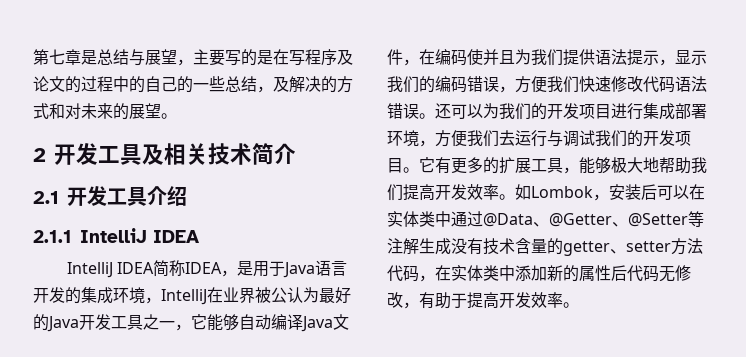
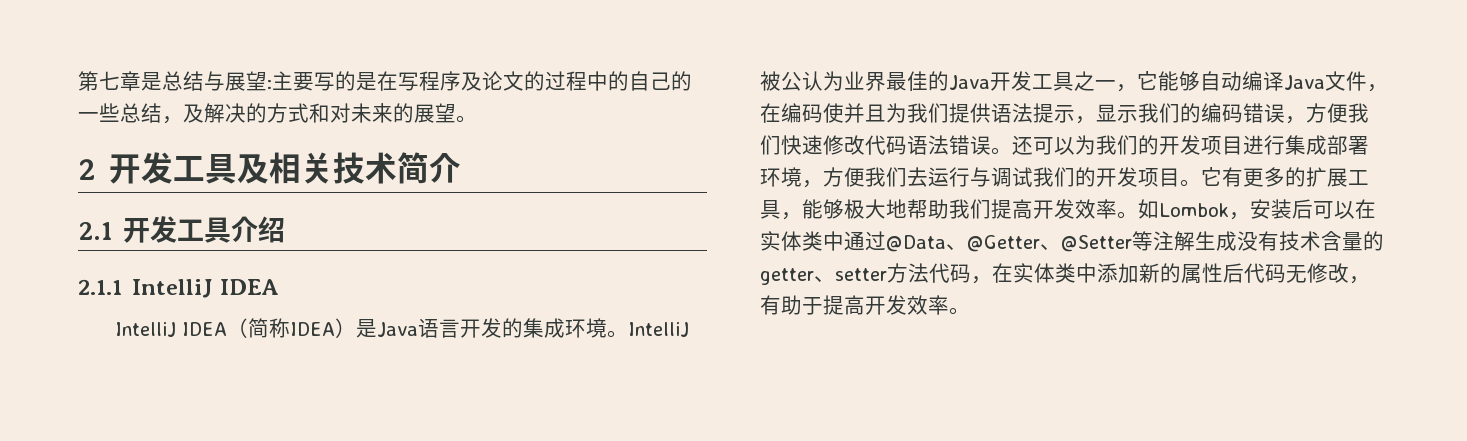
- 第七章是总结与展望，主要写的是在写程序及论文的过程中的自己的一些总结，及解决的方式和对未来的展望。
+ 第七章是总结与展望:主要写的是在写程序及论文的过程中的自己的一些总结，及解决的方式和对未来的展望。
- IntelliJ IDEA简称IDEA，是用于Java语言开发的集成环境，IntelliJ在业界被公认为最好的Java开发工具之一，它能够自动编译Java文件，在编码使并且为我们提供语法提示，显示我们的编码错误，方便我们快速修改代码语法错误。
+ IntelliJ IDEA（简称IDEA）是Java语言开发的集成环境。IntelliJ被公认为业界最佳的Java开发工具之一，它能够自动编译Java文件，在编码使并且为我们提供语法提示，显示我们的编码错误，方便我们快速修改代码语法错误。

